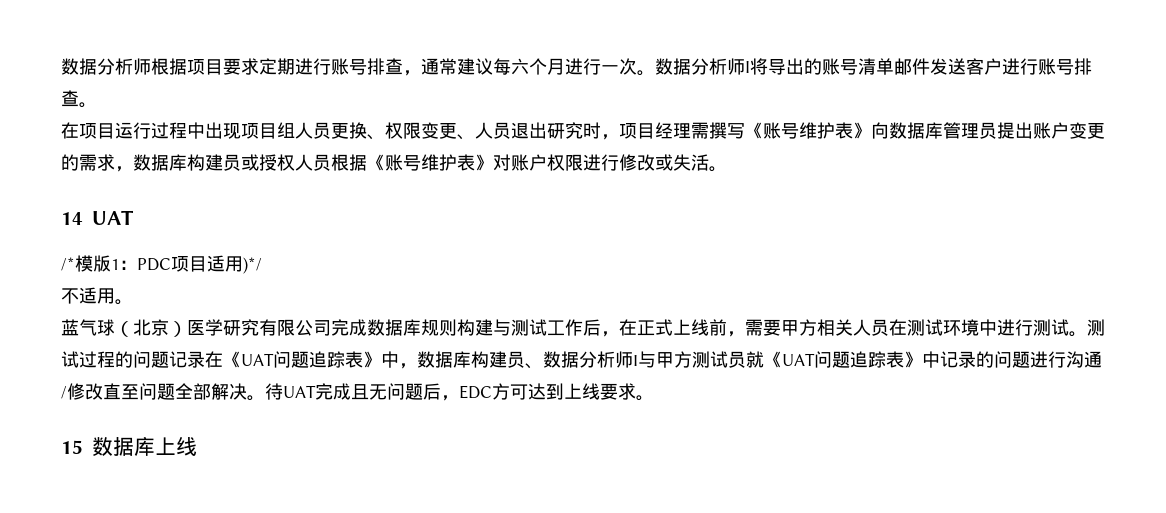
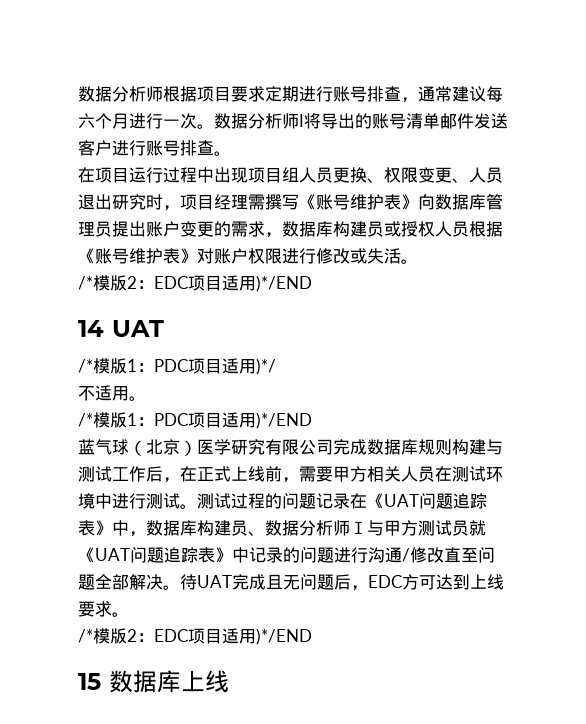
  在项目运行过程中出现项目组人员更换、权限变更、人员退出研究时，项目经理需撰写《账号维护表》向数据库管理员提出账户变更的需求，数据库构建员或授权人员根据《账号维护表》对账户权限进行修改或失活。
+ /*模版2：EDC项目适用)*/END
+ /*模版1：PDC项目适用)*/END
  待UAT完成且无问题后，EDC方可达到上线要求。
+ /*模版2：EDC项目适用)*/END

